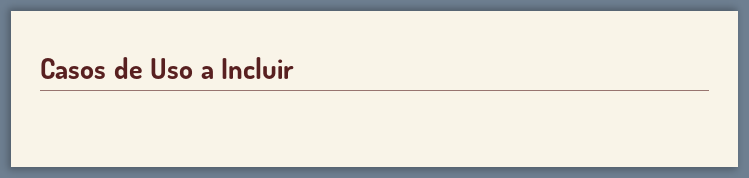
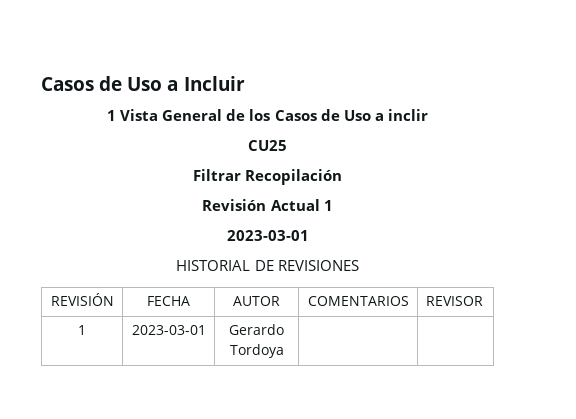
+ 1 Vista General de los Casos de Uso a inclir
+ CU25
+ Filtrar Recopilación
+ Revisión Actual 1
+ 2023-03-01
+ HISTORIAL DE REVISIONES
+ REVISIÓN | FECHA | AUTOR | COMENTARIOS | REVISOR
+ 1 | 2023-03-01 | Gerardo Tordoya | |

